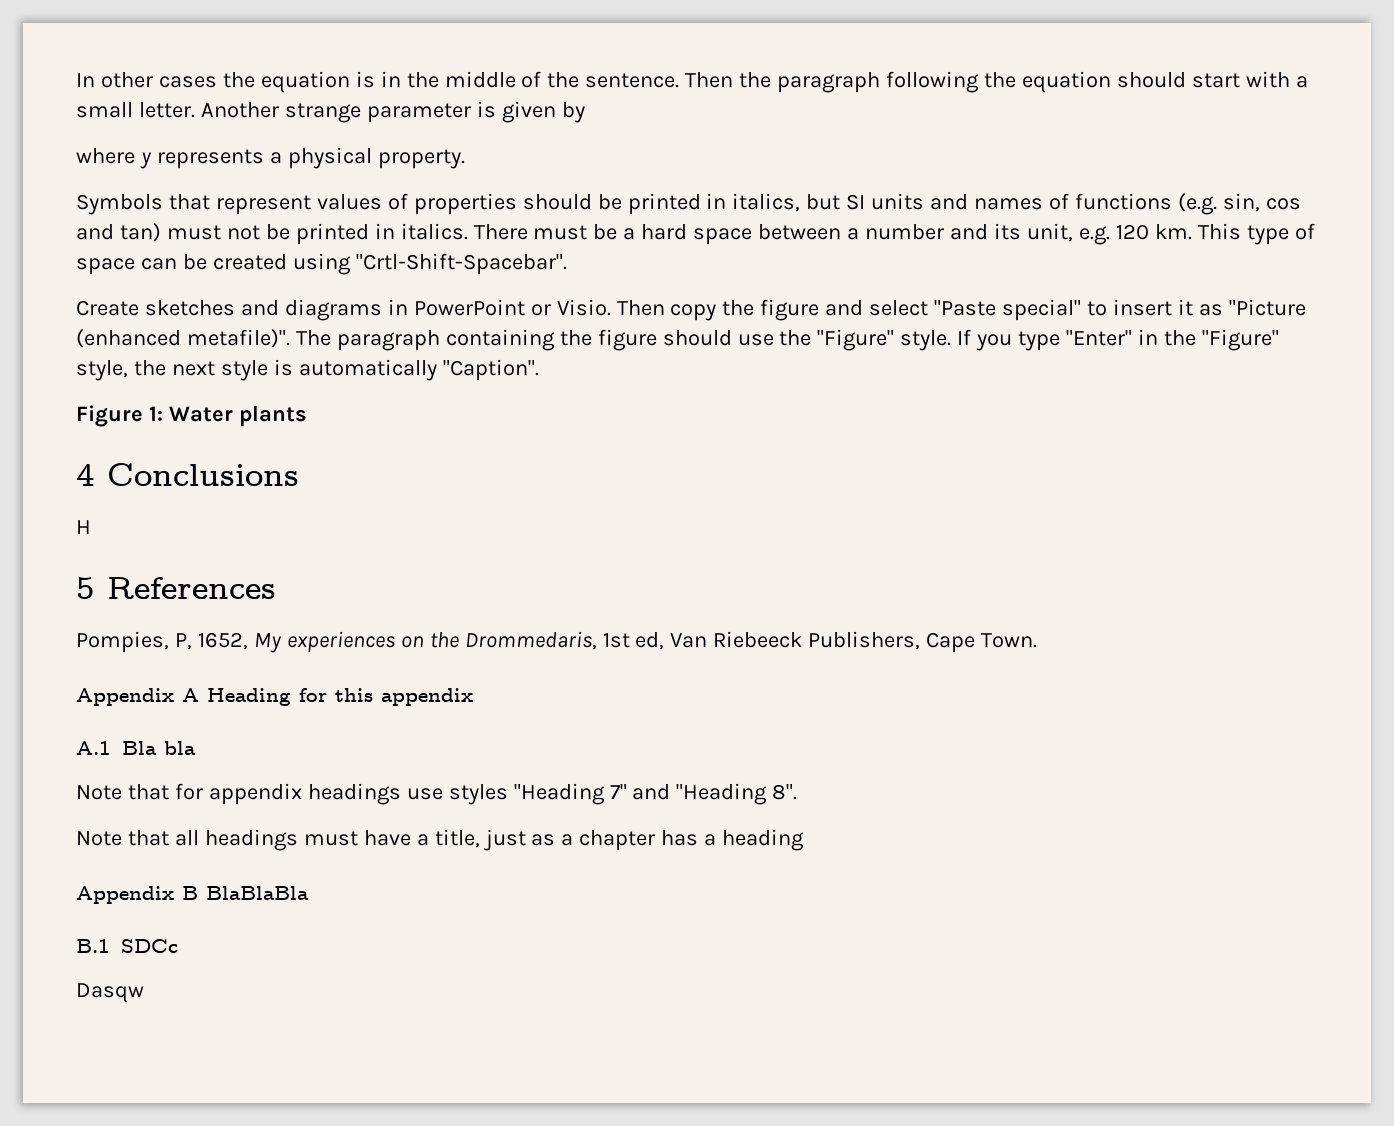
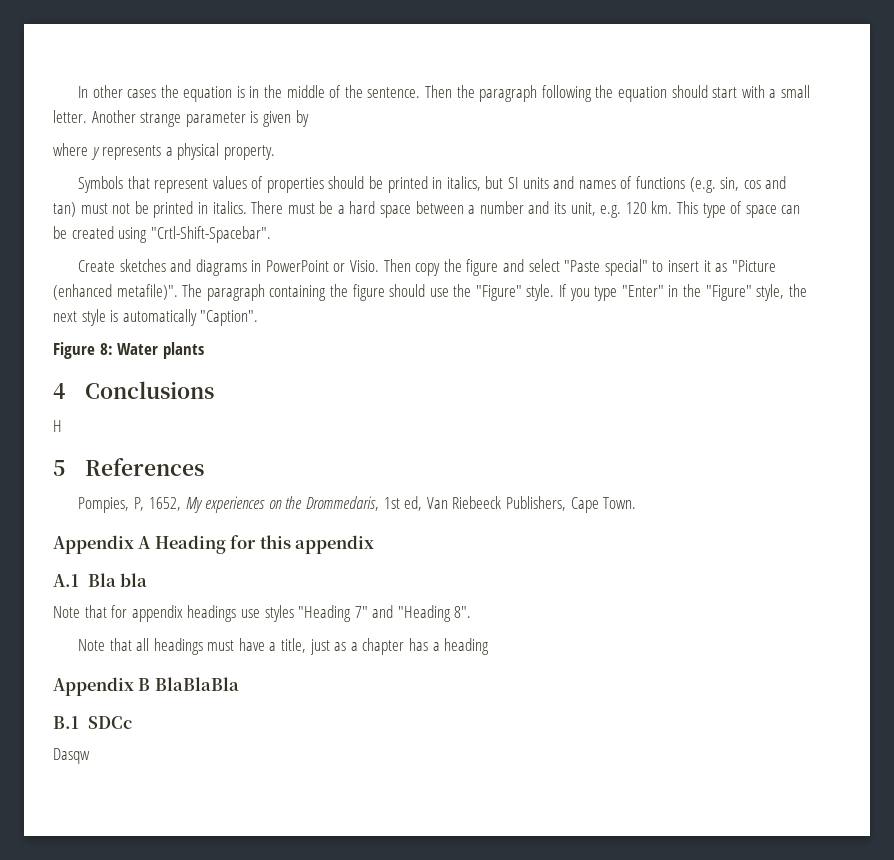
- Figure 1: Water plants
+ Figure 8: Water plants

